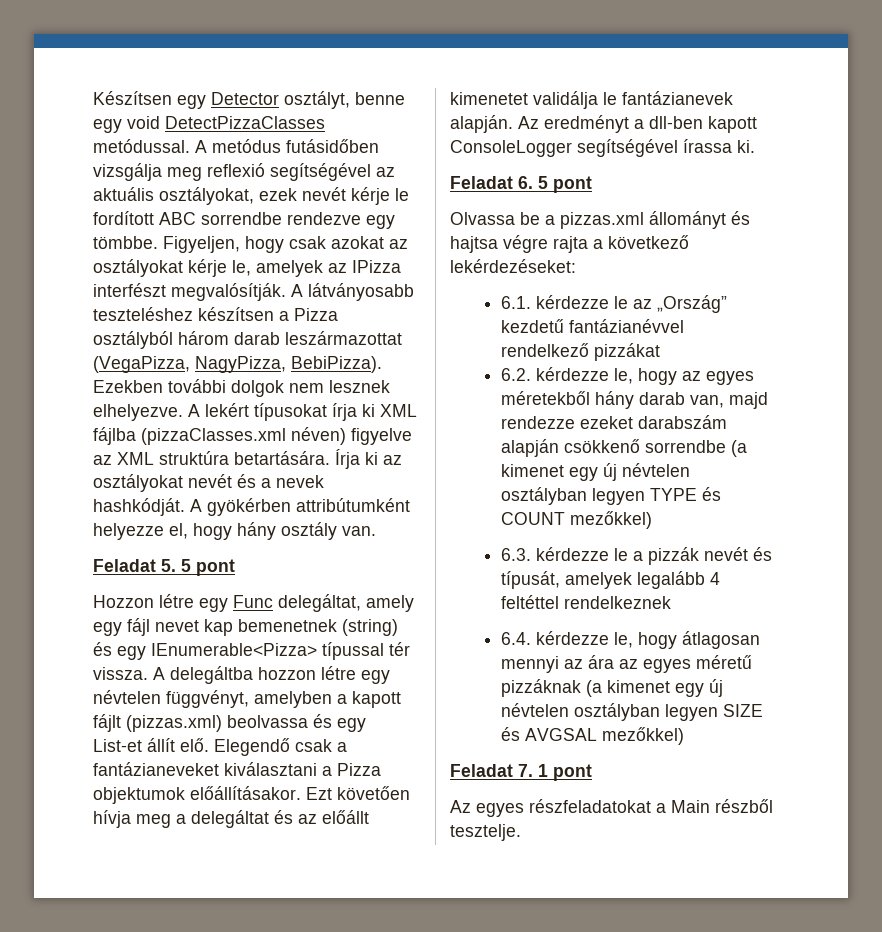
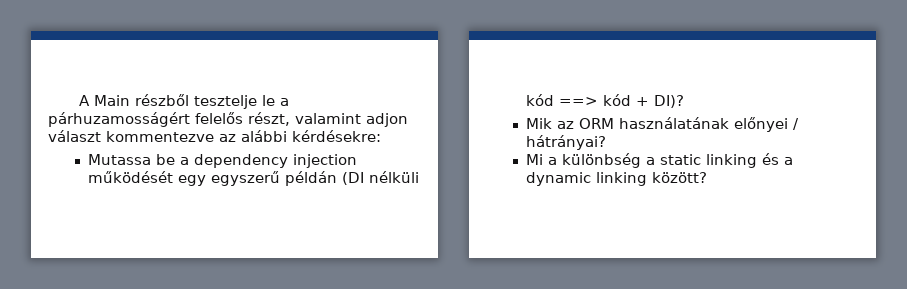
- Készítsen egy Detector osztályt, benne egy void DetectPizzaClasses metódussal. A metódus futásidőben vizsgálja meg reflexió segítségével az aktuális osztályokat, ezek nevét kérje le fordított ABC sorrendbe rendezve egy tömbbe. Figyeljen, hogy csak azokat az osztályokat kérje le, amelyek az IPizza interfészt megvalósítják. A látványosabb teszteléshez készítsen a Pizza osztályból három darab leszármazottat (VegaPizza, NagyPizza, BebiPizza). Ezekben további dolgok nem lesznek elhelyezve. A lekért típusokat írja ki XML fájlba (pizzaClasses.xml néven) figyelve az XML struktúra betartására. Írja ki az osztályokat nevét és a nevek hashkódját. A gyökérben attribútumként helyezze el, hogy hány osztály van.
- Feladat 5. 5 pont
- Hozzon létre egy Func delegáltat, amely egy fájl nevet kap bemenetnek (string) és egy IEnumerable<Pizza> típussal tér vissza. A delegáltba hozzon létre egy névtelen függvényt, amelyben a kapott fájlt (pizzas.xml) beolvassa és egy List-et állít elő. Elegendő csak a fantázianeveket kiválasztani a Pizza objektumok előállításakor. Ezt követően hívja meg a delegáltat és az előállt kimenetet validálja le fantázianevek alapján. Az eredményt a dll-ben kapott ConsoleLogger segítségével írassa ki.
- Feladat 6. 5 pont
- Olvassa be a pizzas.xml állományt és hajtsa végre rajta a következő lekérdezéseket:
- 6.1. kérdezze le az „Ország” kezdetű fantázianévvel rendelkező pizzákat
- 6.2. kérdezze le, hogy az egyes méretekből hány darab van, majd rendezze ezeket darabszám alapján csökkenő sorrendbe (a kimenet egy új névtelen osztályban legyen TYPE és COUNT mezőkkel)
- 6.3. kérdezze le a pizzák nevét és típusát, amelyek legalább 4 feltéttel rendelkeznek
- 6.4. kérdezze le, hogy átlagosan mennyi az ára az egyes méretű pizzáknak (a kimenet egy új névtelen osztályban legyen SIZE és AVGSAL mezőkkel)
- Feladat 7. 1 pont
- Az egyes részfeladatokat a Main részből tesztelje.
+ A Main részből tesztelje le a párhuzamosságért felelős részt, valamint adjon választ kommentezve az alábbi kérdésekre:
+ Mutassa be a dependency injection működését egy egyszerű példán (DI nélküli kód ==> kód + DI)?
+ Mik az ORM használatának előnyei / hátrányai?
+ Mi a különbség a static linking és a dynamic linking között?

